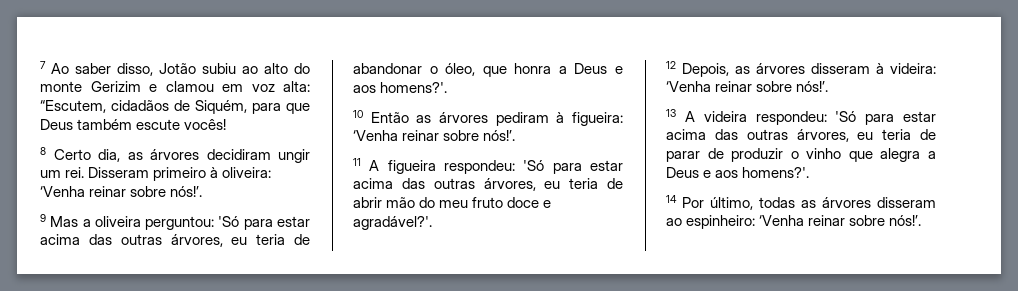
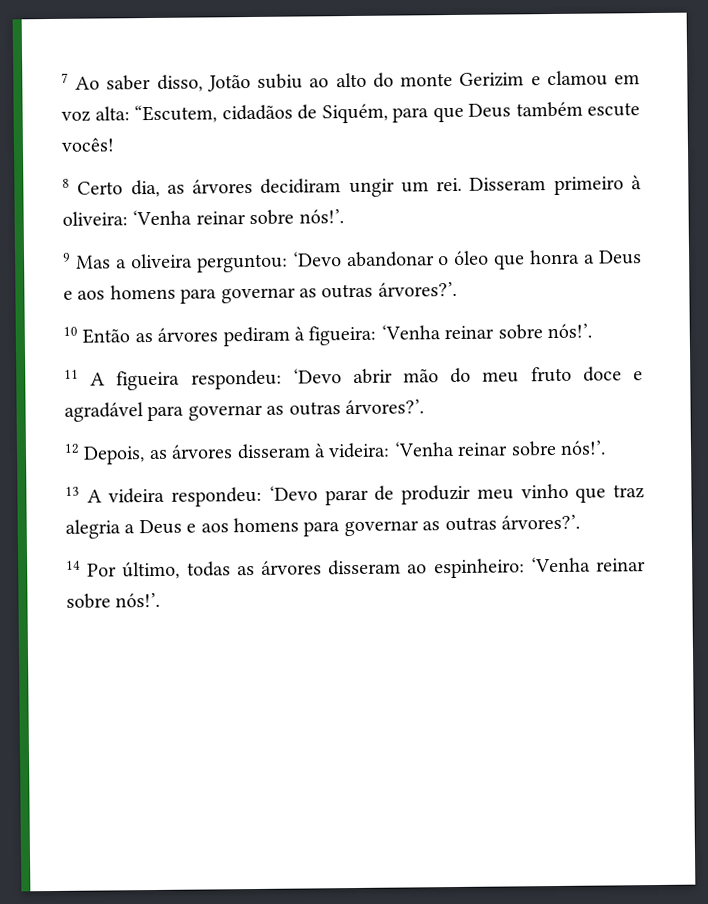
- 9 Mas a oliveira perguntou: 'Só para estar acima das outras árvores, eu teria de abandonar o óleo, que honra a Deus e aos homens?'.
+ 9 Mas a oliveira perguntou: ‘Devo abandonar o óleo que honra a Deus e aos homens para governar as outras árvores?’.
- 11 A figueira respondeu: 'Só para estar acima das outras árvores, eu teria de abrir mão do meu fruto doce e agradável?'.
+ 11 A figueira respondeu: ‘Devo abrir mão do meu fruto doce e agradável para governar as outras árvores?’.
- 13 A videira respondeu: 'Só para estar acima das outras árvores, eu teria de parar de produzir o vinho que alegra a Deus e aos homens?'.
+ 13 A videira respondeu: ‘Devo parar de produzir meu vinho que traz alegria a Deus e aos homens para governar as outras árvores?’.

